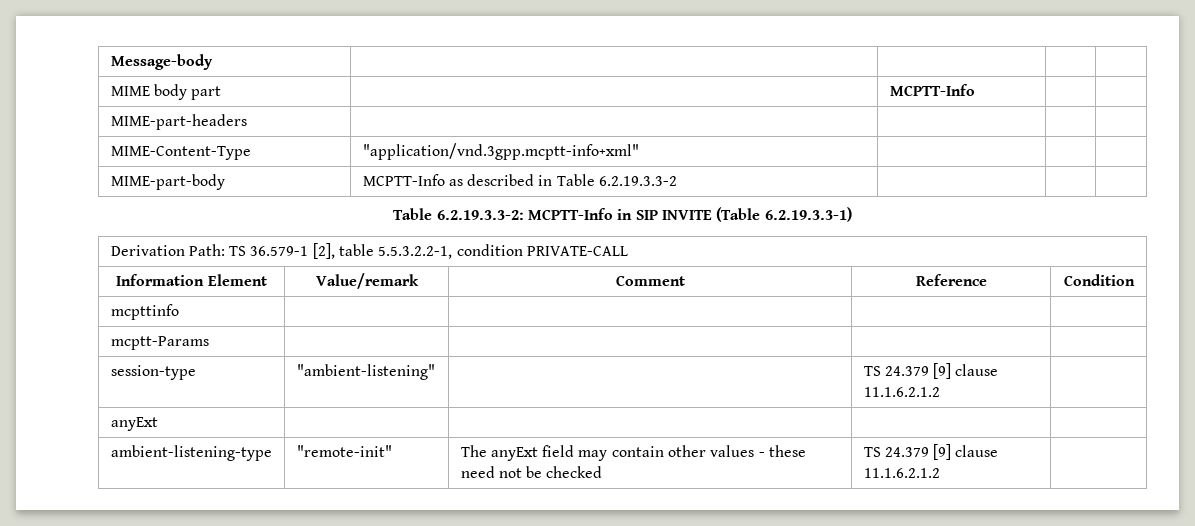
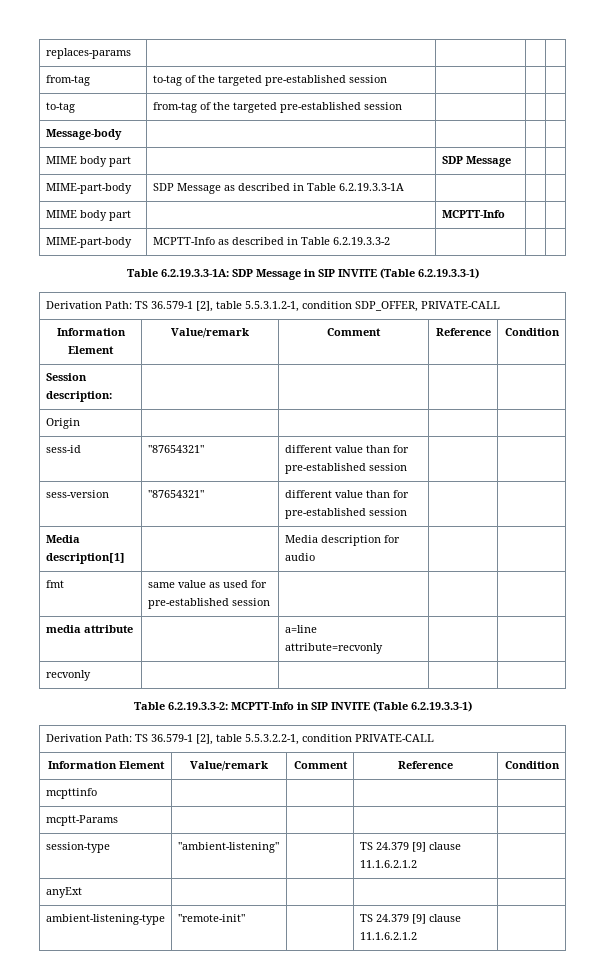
+ replaces-params | | | |
+ from-tag | to-tag of the targeted pre-established session | | |
+ to-tag | from-tag of the targeted pre-established session | | |
  Message-body | | | |
+ MIME body part | | SDP Message | |
+ MIME-part-body | SDP Message as described in Table 6.2.19.3.3-1A | | |
- MIME-part-headers | | | |
- MIME-Content-Type | "application/vnd.3gpp.mcptt-info+xml" | | |
+ Table 6.2.19.3.3-1A: SDP Message in SIP INVITE (Table 6.2.19.3.3-1)
+ Derivation Path: TS 36.579-1 [2], table 5.5.3.1.2-1, condition SDP_OFFER, PRIVATE-CALL
+ Information Element | Value/remark | Comment | Reference | Condition
+ Session description: | | | |
+ Origin | | | |
+ sess-id | "87654321" | different value than for pre-established session | |
+ sess-version | "87654321" | different value than for pre-established session | |
+ Media description[1] | | Media description for audio | |
+ fmt | same value as used for pre-established session | | |
+ media attribute | | a=line
+ attribute=recvonly | |
+ recvonly | | | |
- ambient-listening-type | "remote-init" | The anyExt field may contain other values - these need not be checked | TS 24.379 [9] clause 11.1.6.2.1.2 |
+ ambient-listening-type | "remote-init" | | TS 24.379 [9] clause 11.1.6.2.1.2 |

